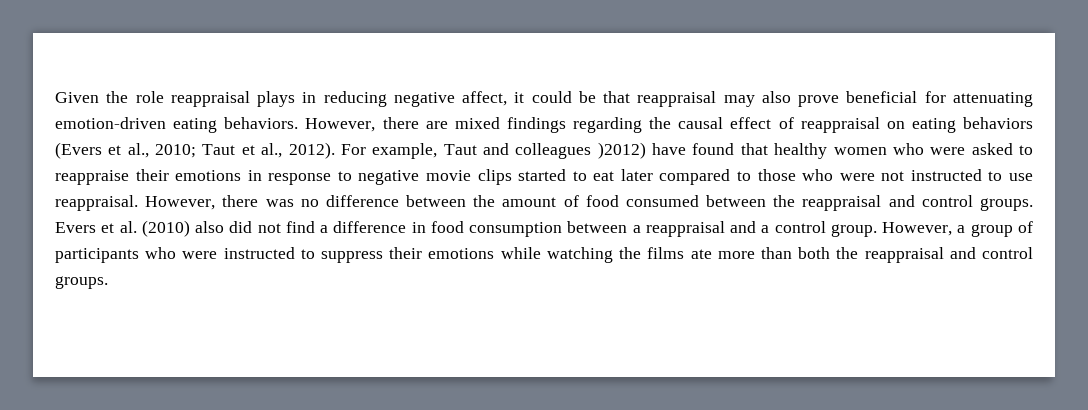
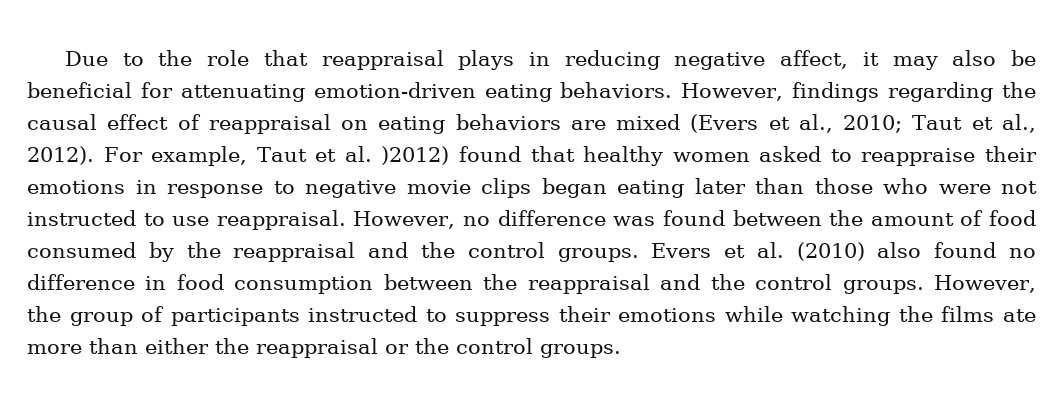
- Given the role reappraisal plays in reducing negative affect, it could be that reappraisal may also prove beneficial for attenuating emotion-driven eating behaviors.
+ Due to the role that reappraisal plays in reducing negative affect, it may also be beneficial for attenuating emotion-driven eating behaviors.
- However, there are mixed findings regarding the causal effect of reappraisal on eating behaviors (Evers et al., 2010; Taut et al., 2012).
+ However, findings regarding the causal effect of reappraisal on eating behaviors are mixed (Evers et al., 2010; Taut et al., 2012).
- For example, Taut and colleagues )2012) have found that healthy women who were asked to reappraise their emotions in response to negative movie clips started to eat later compared to those who were not instructed to use reappraisal.
+ For example, Taut et al. )2012) found that healthy women asked to reappraise their emotions in response to negative movie clips began eating later than those who were not instructed to use reappraisal.
- However, there was no difference between the amount of food consumed between the reappraisal and control groups.
+ However, no difference was found between the amount of food consumed by the reappraisal and the control groups.
- Evers et al. (2010) also did not find a difference in food consumption between a reappraisal and a control group. However, a group of participants who were instructed to suppress their emotions while watching the films ate more than both the reappraisal and control groups.
+ Evers et al. (2010) also found no difference in food consumption between the reappraisal and the control groups. However, the group of participants instructed to suppress their emotions while watching the films ate more than either the reappraisal or the control groups.

